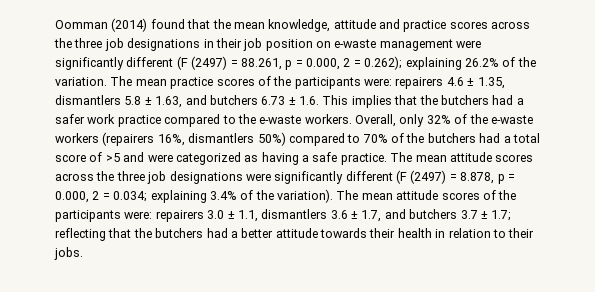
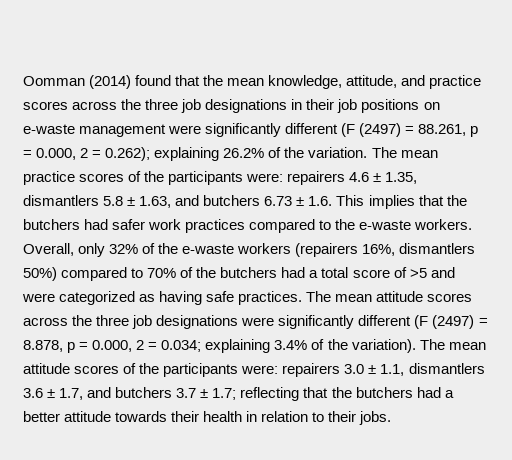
- Oomman (2014) found that the mean knowledge, attitude and practice scores across the three job designations in their job position on e-waste management were significantly different (F (2497) = 88.261, p = 0.000, 2 = 0.262); explaining 26.2% of the variation.
+ Oomman (2014) found that the mean knowledge, attitude, and practice scores across the three job designations in their job positions on e-waste management were significantly different (F (2497) = 88.261, p = 0.000, 2 = 0.262); explaining 26.2% of the variation.
- The mean practice scores of the participants were: repairers 4.6 ± 1.35, dismantlers 5.8 ± 1.63, and butchers 6.73 ± 1.6. This implies that the butchers had a safer work practice compared to the e-waste workers.
+ The mean practice scores of the participants were: repairers 4.6 ± 1.35, dismantlers 5.8 ± 1.63, and butchers 6.73 ± 1.6. This implies that the butchers had safer work practices compared to the e-waste workers.
- Overall, only 32% of the e-waste workers (repairers 16%, dismantlers 50%) compared to 70% of the butchers had a total score of >5 and were categorized as having a safe practice.
+ Overall, only 32% of the e-waste workers (repairers 16%, dismantlers 50%) compared to 70% of the butchers had a total score of >5 and were categorized as having safe practices.

